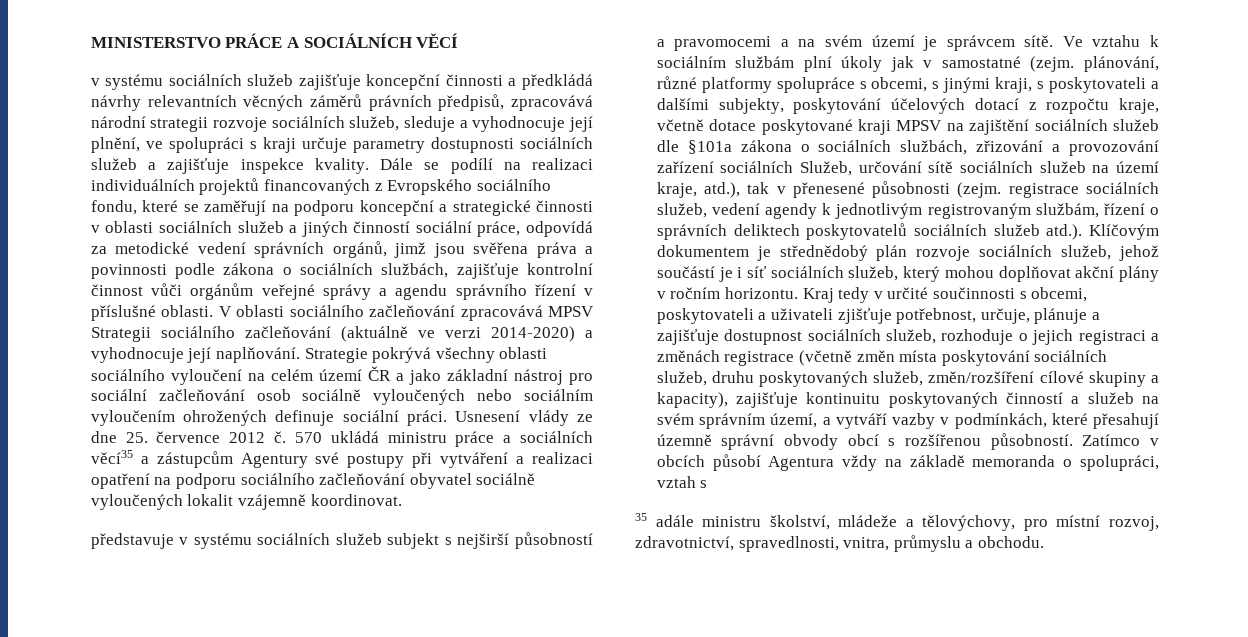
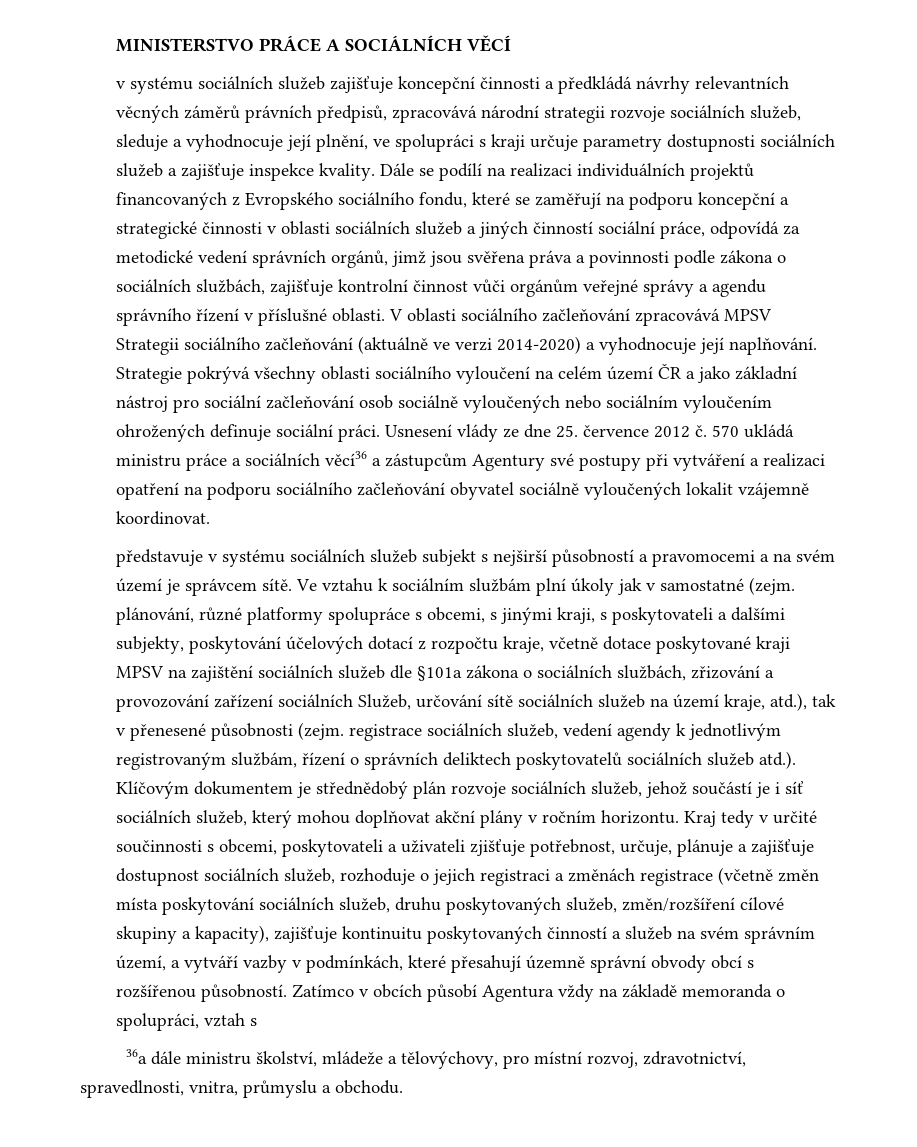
- 570 ukládá ministru práce a sociálních věcí35 a zástupcům Agentury své postupy při vytváření a realizaci opatření na podporu sociálního začleňování obyvatel sociálně vyloučených lokalit vzájemně koordinovat.
+ 570 ukládá ministru práce a sociálních věcí36 a zástupcům Agentury své postupy při vytváření a realizaci opatření na podporu sociálního začleňování obyvatel sociálně vyloučených lokalit vzájemně koordinovat.
- 35 adále ministru školství, mládeže a tělovýchovy, pro místní rozvoj, zdravotnictví, spravedlnosti, vnitra, průmyslu a obchodu.
+ 36a dále ministru školství, mládeže a tělovýchovy, pro místní rozvoj, zdravotnictví, spravedlnosti, vnitra, průmyslu a obchodu.

